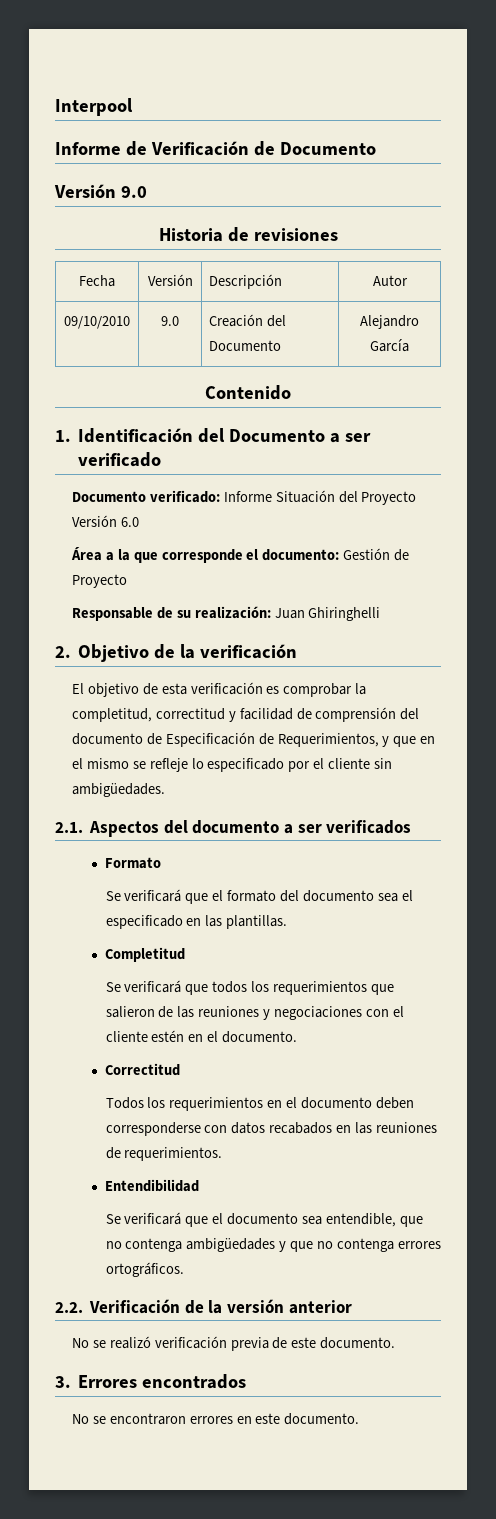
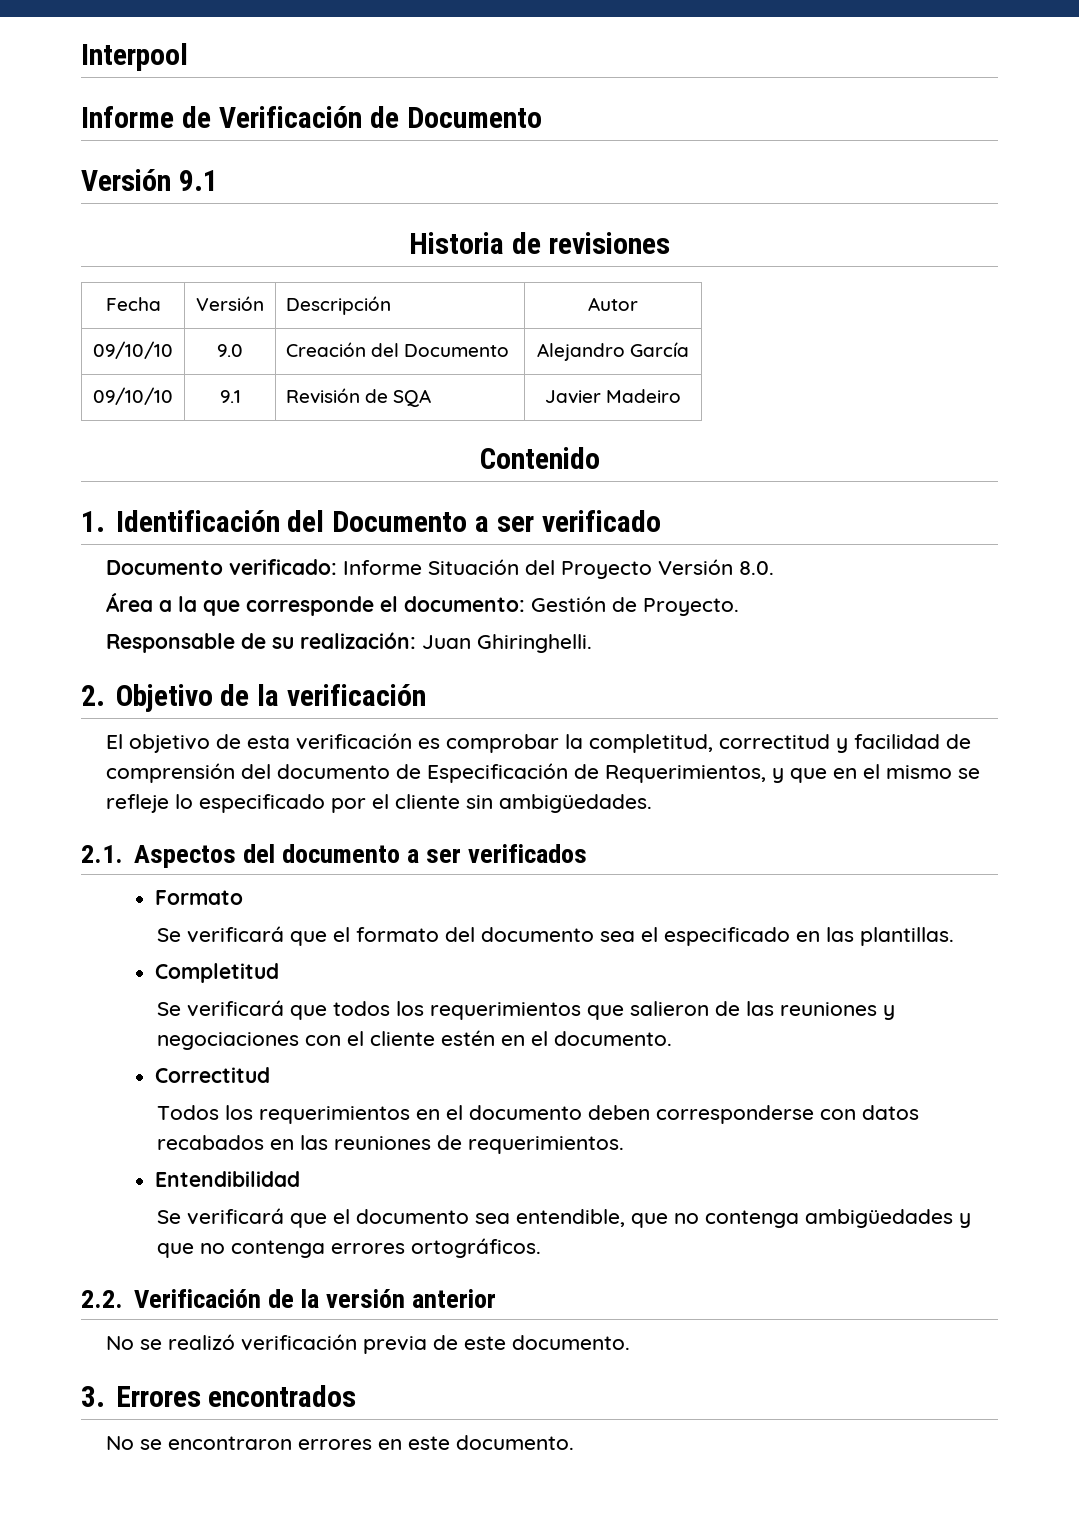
- Versión 9.0
+ Versión 9.1
- 09/10/2010 | 9.0 | Creación del Documento | Alejandro García
+ 09/10/10 | 9.0 | Creación del Documento | Alejandro García
+ 09/10/10 | 9.1 | Revisión de SQA | Javier Madeiro
- Documento verificado: Informe Situación del Proyecto Versión 6.0
+ Documento verificado: Informe Situación del Proyecto Versión 8.0.
- Área a la que corresponde el documento: Gestión de Proyecto
+ Área a la que corresponde el documento: Gestión de Proyecto.
- Responsable de su realización: Juan Ghiringhelli
+ Responsable de su realización: Juan Ghiringhelli.

